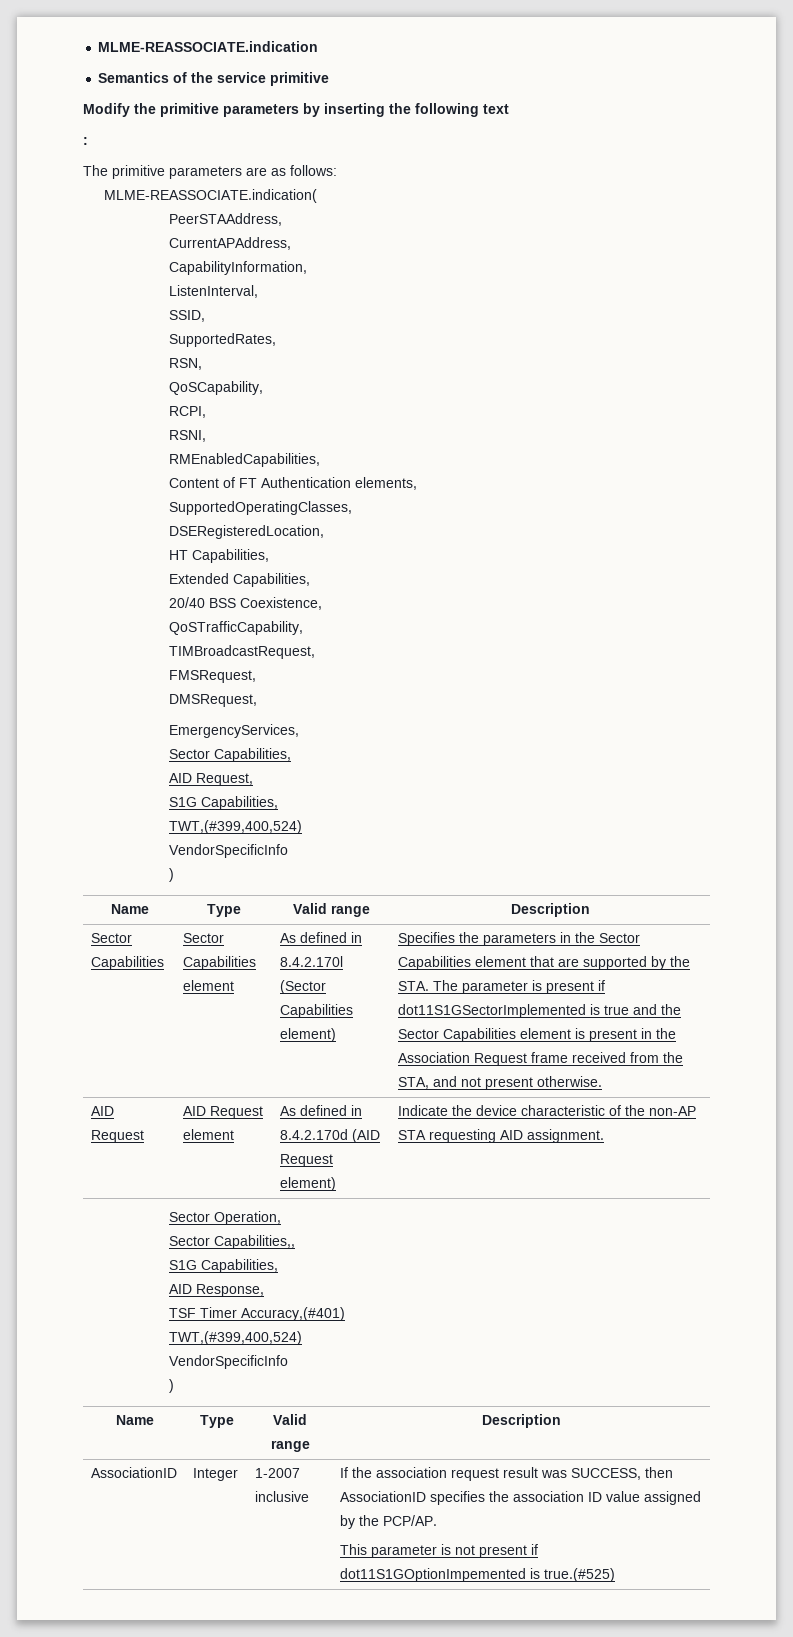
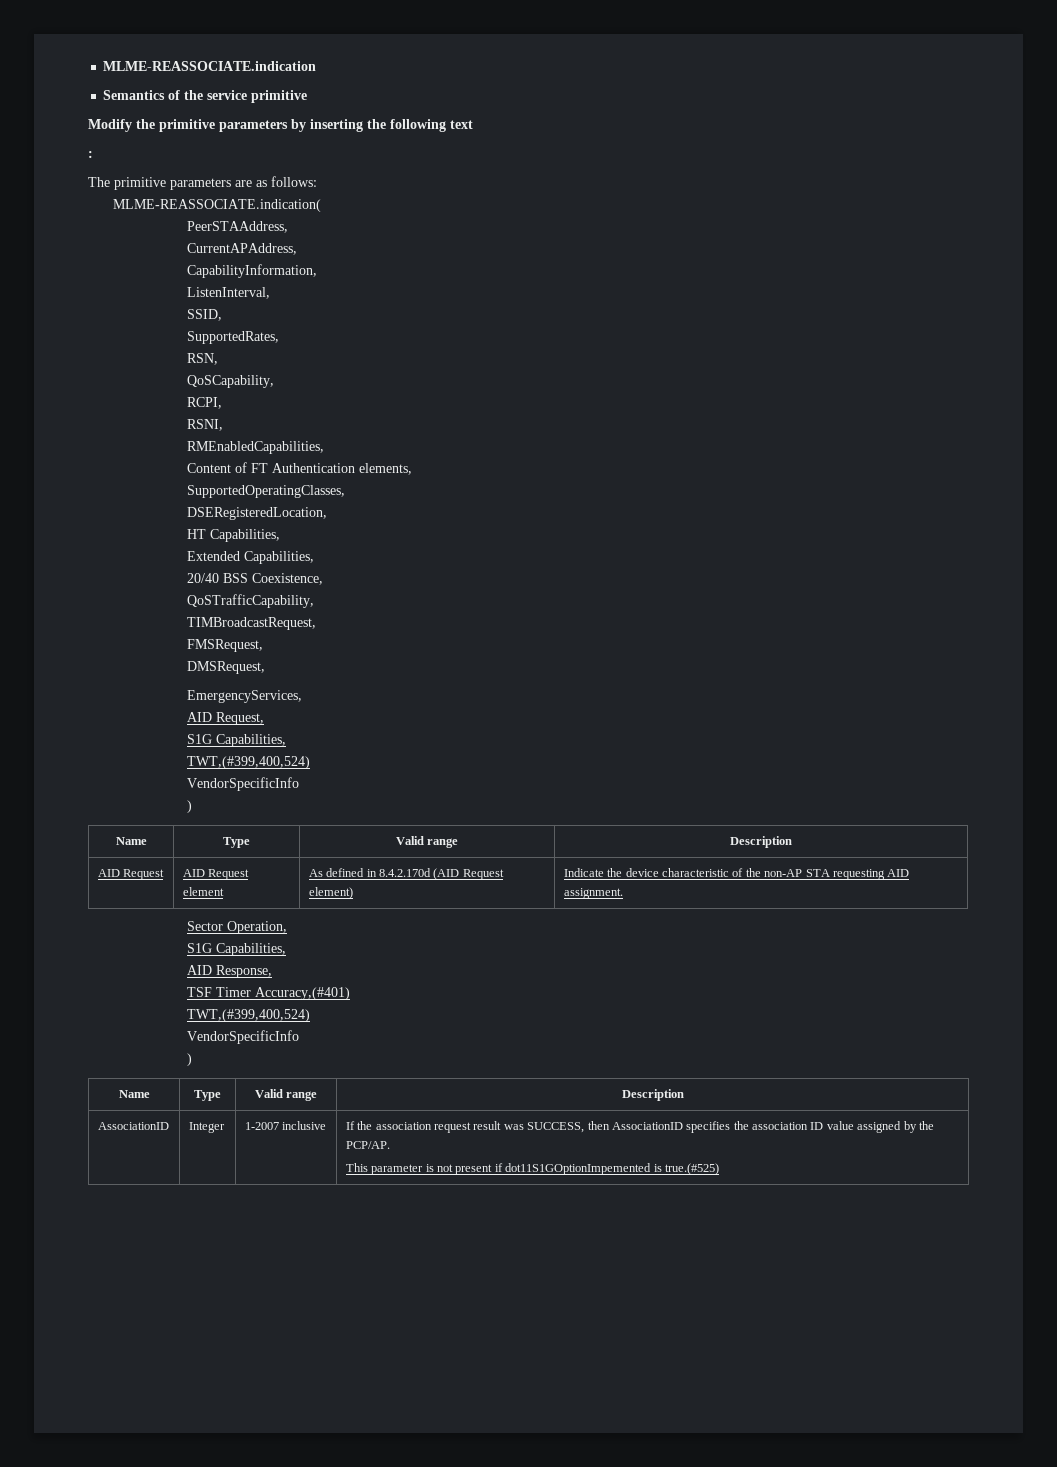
- Sector Capabilities,
- Sector Capabilities | Sector Capabilities element | As defined in 8.4.2.170l (Sector Capabilities element) | Specifies the parameters in the Sector Capabilities element that are supported by the STA. The parameter is present if dot11S1GSectorImplemented is true and the Sector Capabilities element is present in the Association Request frame received from the STA, and not present otherwise.
- Sector Capabilities,,

